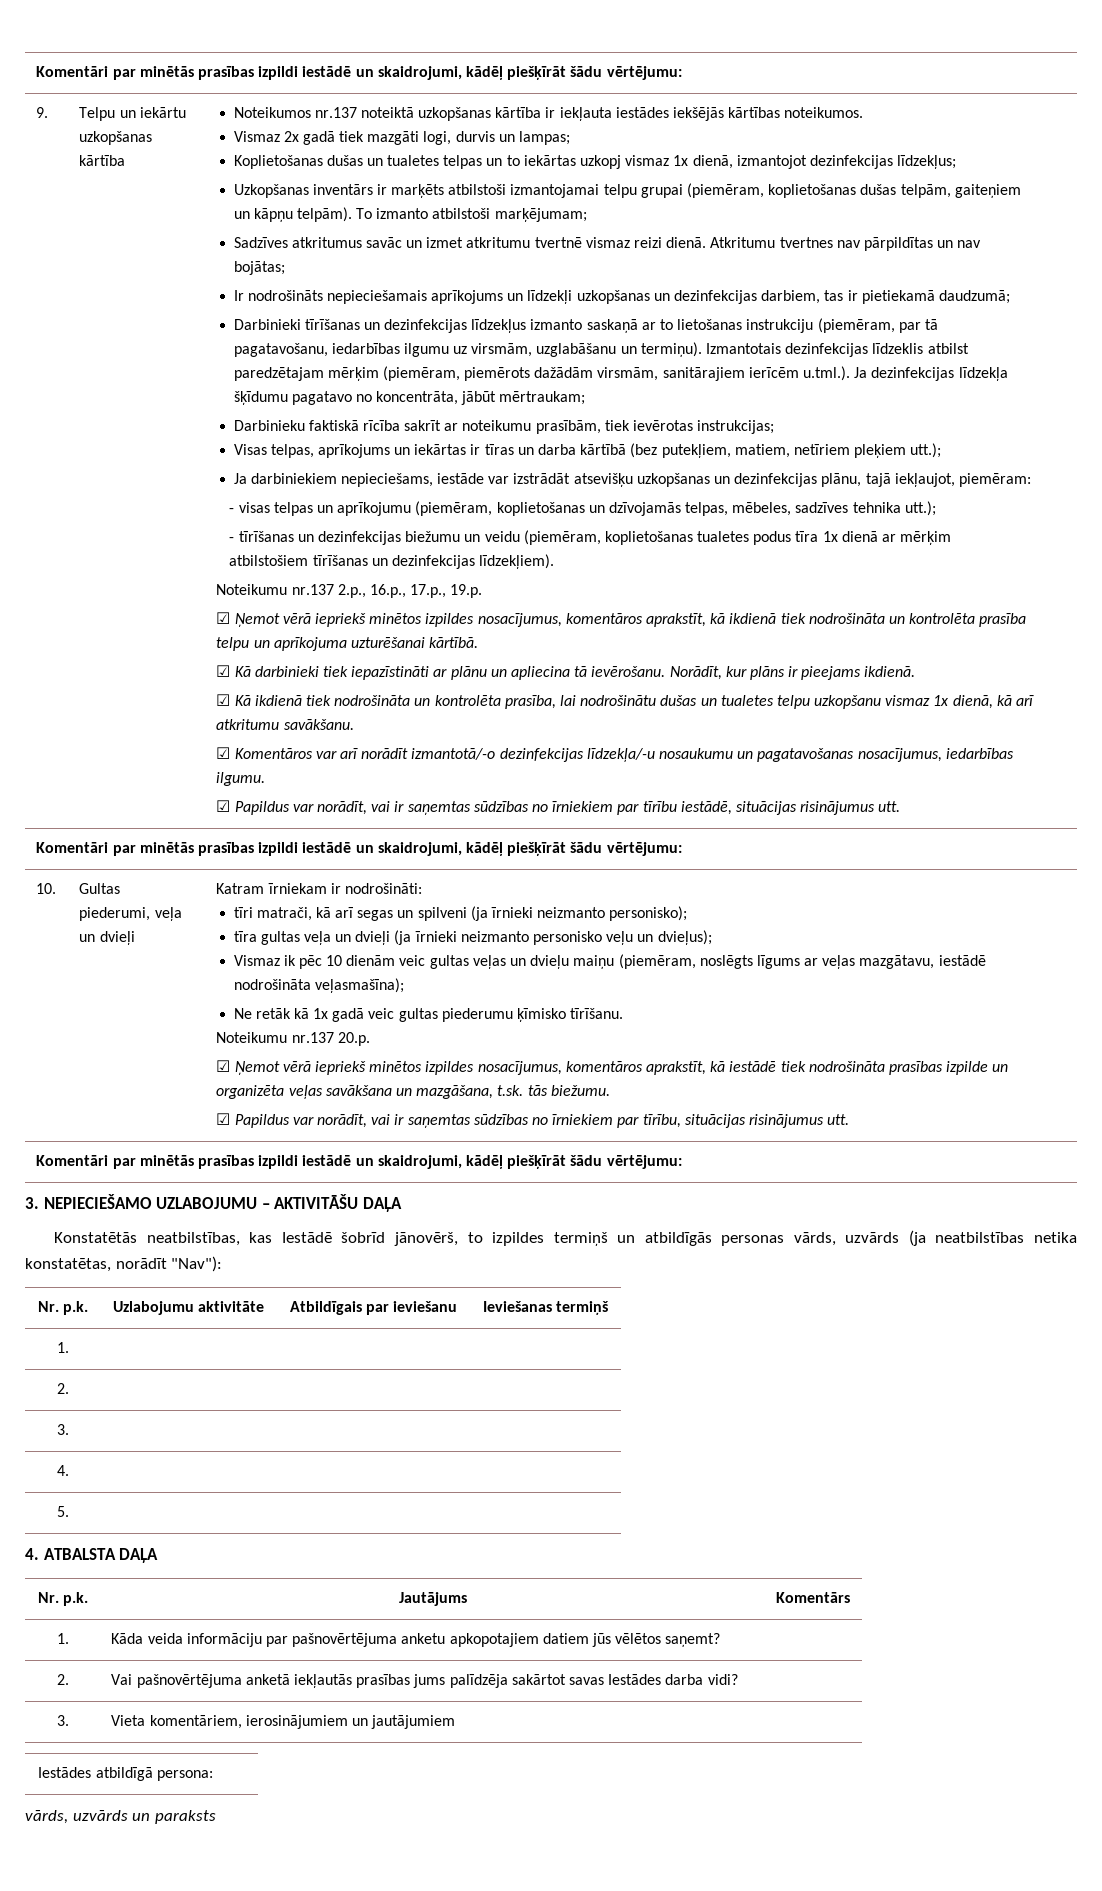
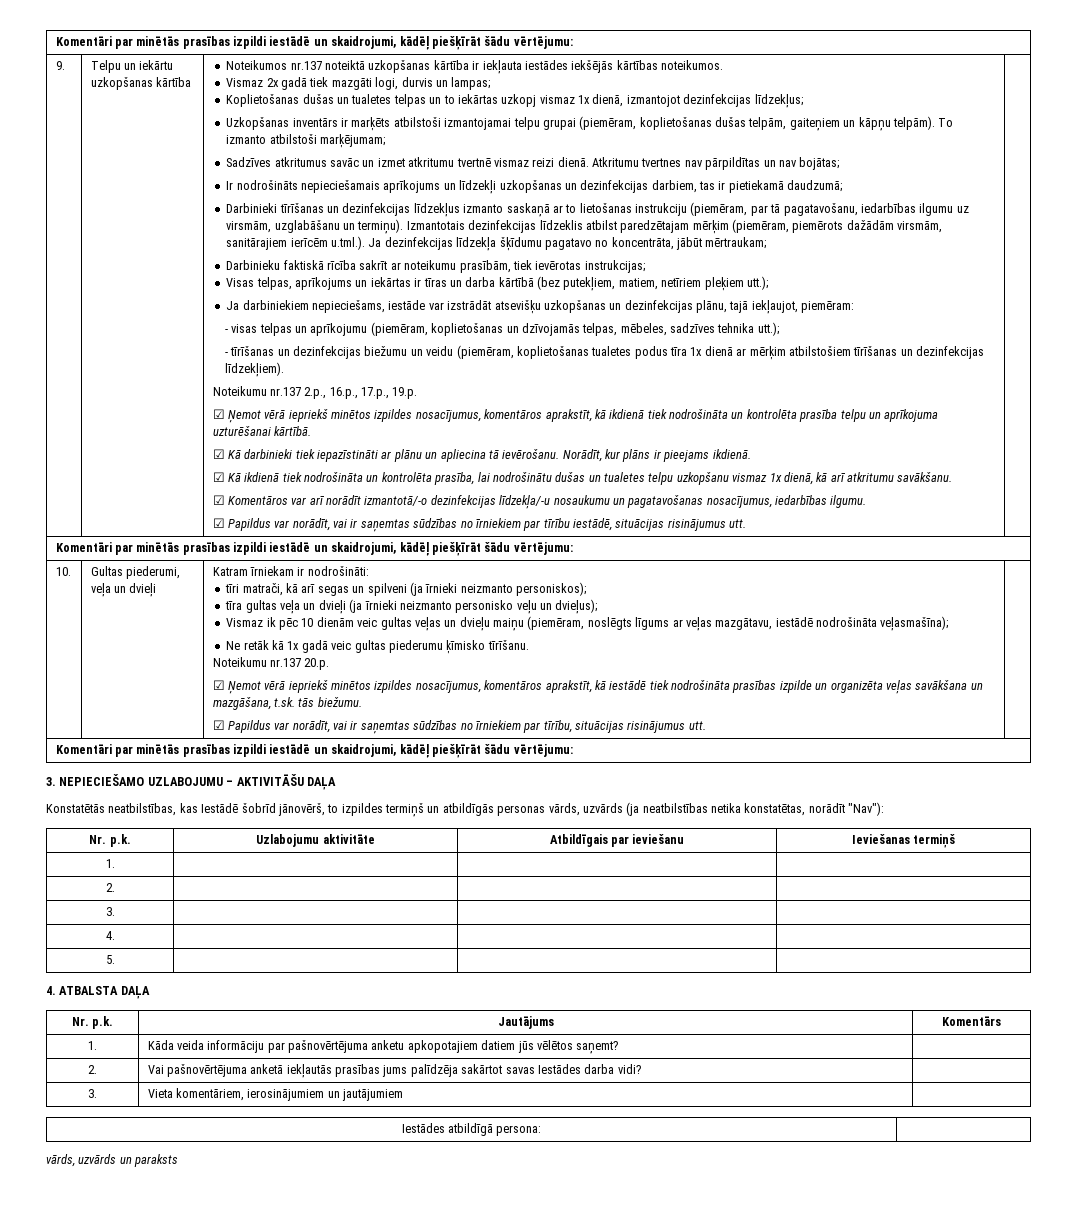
- tīri matrači, kā arī segas un spilveni (ja īrnieki neizmanto personisko);
+ tīri matrači, kā arī segas un spilveni (ja īrnieki neizmanto personiskos);

